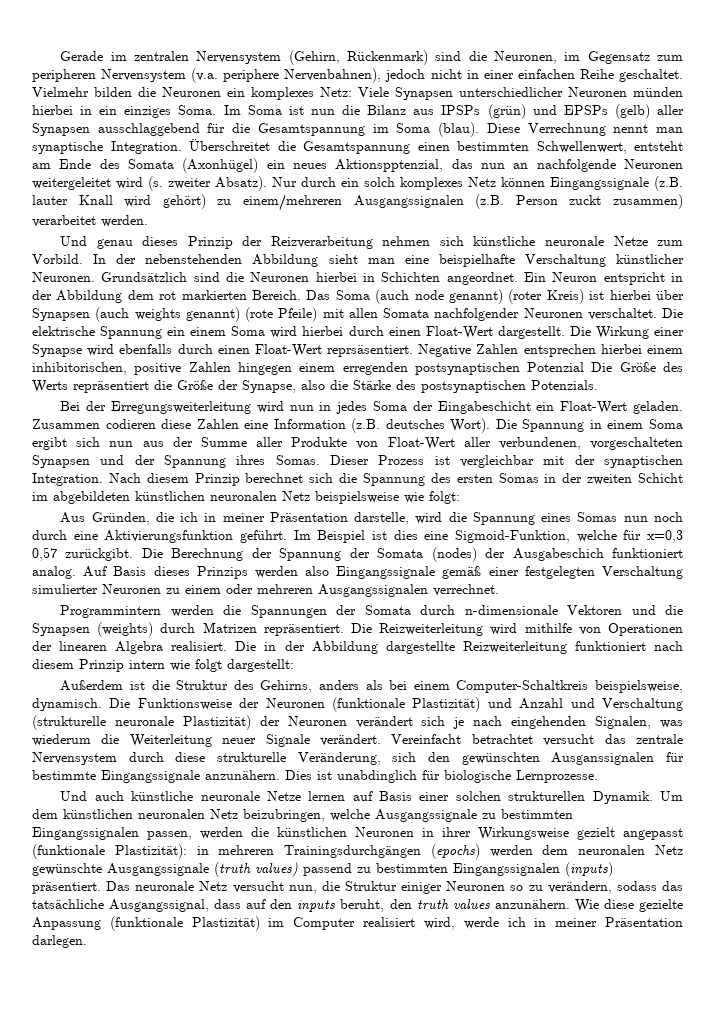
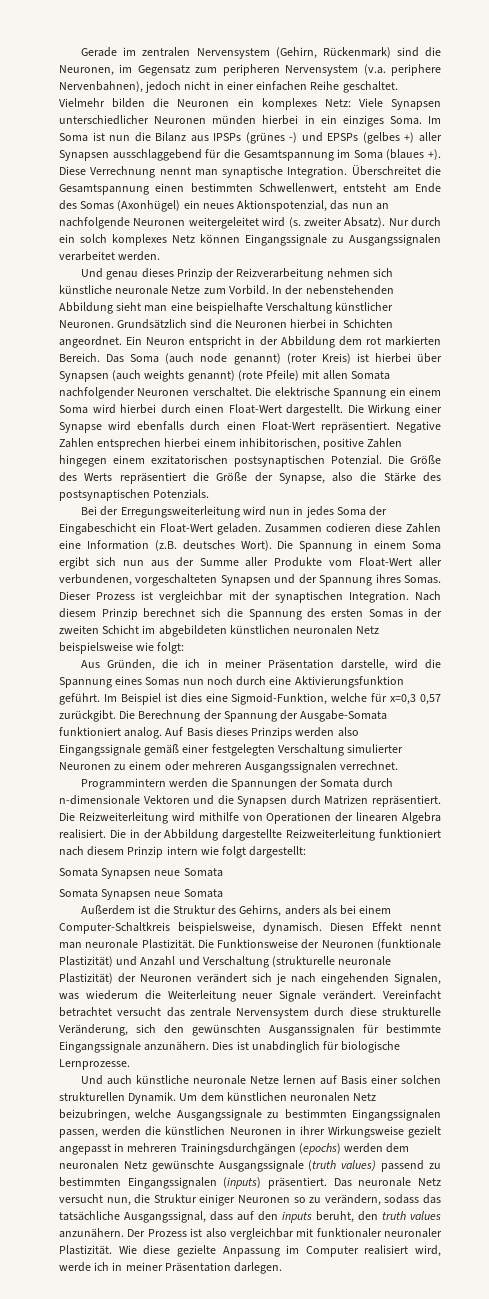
- Im Soma ist nun die Bilanz aus IPSPs (grün) und EPSPs (gelb) aller Synapsen ausschlaggebend für die Gesamtspannung im Soma (blau).
+ Im Soma ist nun die Bilanz aus IPSPs (grünes -) und EPSPs (gelbes +) aller Synapsen ausschlaggebend für die Gesamtspannung im Soma (blaues +).
- Überschreitet die Gesamtspannung einen bestimmten Schwellenwert, entsteht am Ende des Somata (Axonhügel) ein neues Aktionspptenzial, das nun an nachfolgende Neuronen weitergeleitet wird (s. zweiter Absatz).
+ Überschreitet die Gesamtspannung einen bestimmten Schwellenwert, entsteht am Ende des Somas (Axonhügel) ein neues Aktionspotenzial, das nun an nachfolgende Neuronen weitergeleitet wird (s. zweiter Absatz).
- Nur durch ein solch komplexes Netz können Eingangssignale (z.B. lauter Knall wird gehört) zu einem/mehreren Ausgangssignalen (z.B. Person zuckt zusammen) verarbeitet werden.
+ Nur durch ein solch komplexes Netz können Eingangssignale zu Ausgangssignalen verarbeitet werden.
- Die Wirkung einer Synapse wird ebenfalls durch einen Float-Wert reprsäsentiert.
+ Die Wirkung einer Synapse wird ebenfalls durch einen Float-Wert repräsentiert.
- Negative Zahlen entsprechen hierbei einem inhibitorischen, positive Zahlen hingegen einem erregenden postsynaptischen Potenzial Die Größe des Werts repräsentiert die Größe der Synapse, also die Stärke des postsynaptischen Potenzials.
+ Negative Zahlen entsprechen hierbei einem inhibitorischen, positive Zahlen hingegen einem exzitatorischen postsynaptischen Potenzial. Die Größe des Werts repräsentiert die Größe der Synapse, also die Stärke des postsynaptischen Potenzials.
- Die Spannung in einem Soma ergibt sich nun aus der Summe aller Produkte von Float-Wert aller verbundenen, vorgeschalteten Synapsen und der Spannung ihres Somas.
+ Die Spannung in einem Soma ergibt sich nun aus der Summe aller Produkte vom Float-Wert aller verbundenen, vorgeschalteten Synapsen und der Spannung ihres Somas.
- Die Berechnung der Spannung der Somata (nodes) der Ausgabeschich funktioniert analog.
+ Die Berechnung der Spannung der Ausgabe-Somata funktioniert analog.
- Programmintern werden die Spannungen der Somata durch n-dimensionale Vektoren und die Synapsen (weights) durch Matrizen repräsentiert.
+ Programmintern werden die Spannungen der Somata durch n-dimensionale Vektoren und die Synapsen durch Matrizen repräsentiert.
  Die in der Abbildung dargestellte Reizweiterleitung funktioniert nach diesem Prinzip intern wie folgt dargestellt:
+ Somata Synapsen neue Somata
+ Somata Synapsen neue Somata
+ Diesen Effekt nennt man neuronale Plastizität.
- Um dem künstlichen neuronalen Netz beizubringen, welche Ausgangssignale zu bestimmten Eingangssignalen passen, werden die künstlichen Neuronen in ihrer Wirkungsweise gezielt angepasst (funktionale Plastizität): in mehreren Trainingsdurchgängen (epochs) werden dem neuronalen Netz gewünschte Ausgangssignale (truth values) passend zu bestimmten Eingangssignalen (inputs) präsentiert.
+ Um dem künstlichen neuronalen Netz beizubringen, welche Ausgangssignale zu bestimmten Eingangssignalen passen, werden die künstlichen Neuronen in ihrer Wirkungsweise gezielt angepasst in mehreren Trainingsdurchgängen (epochs) werden dem neuronalen Netz gewünschte Ausgangssignale (truth values) passend zu bestimmten Eingangssignalen (inputs) präsentiert.
+ Der Prozess ist also vergleichbar mit funktionaler neuronaler Plastizität.
- Wie diese gezielte Anpassung (funktionale Plastizität) im Computer realisiert wird, werde ich in meiner Präsentation darlegen.
+ Wie diese gezielte Anpassung im Computer realisiert wird, werde ich in meiner Präsentation darlegen.

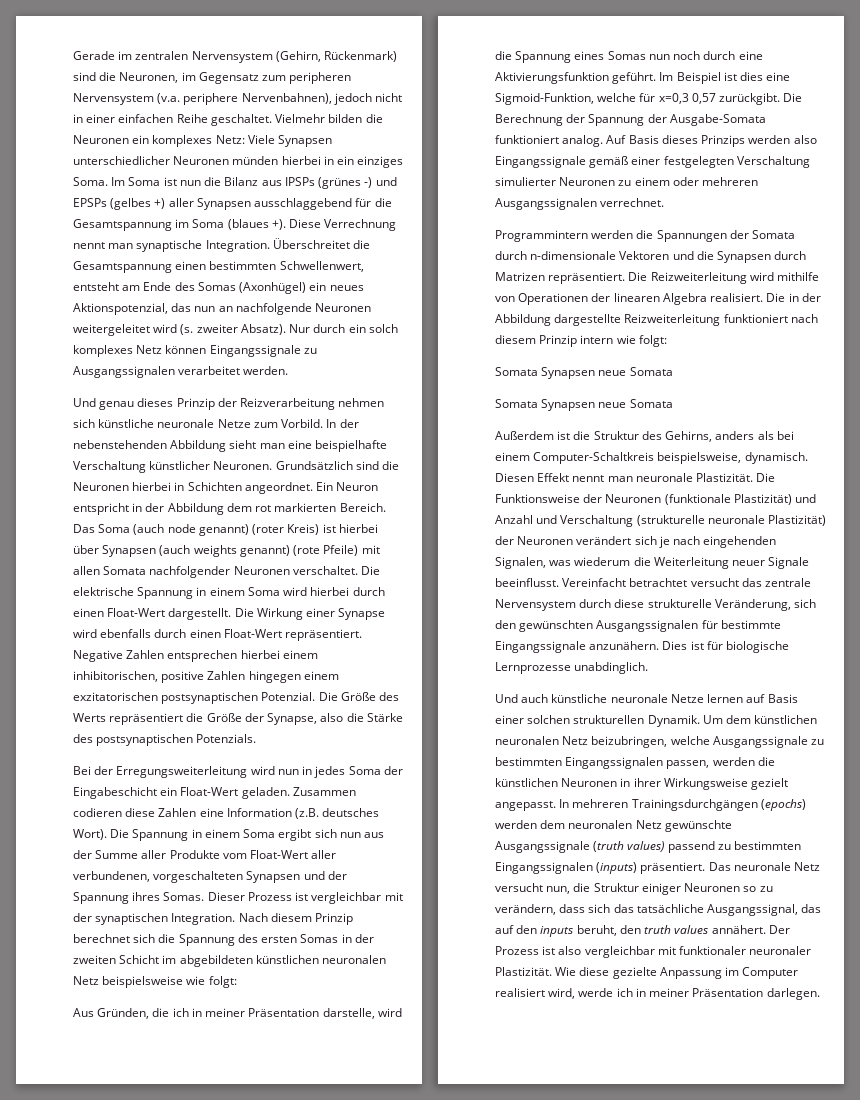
- Die elektrische Spannung ein einem Soma wird hierbei durch einen Float-Wert dargestellt.
+ Die elektrische Spannung in einem Soma wird hierbei durch einen Float-Wert dargestellt.
- Die in der Abbildung dargestellte Reizweiterleitung funktioniert nach diesem Prinzip intern wie folgt dargestellt:
+ Die in der Abbildung dargestellte Reizweiterleitung funktioniert nach diesem Prinzip intern wie folgt:
- Die Funktionsweise der Neuronen (funktionale Plastizität) und Anzahl und Verschaltung (strukturelle neuronale Plastizität) der Neuronen verändert sich je nach eingehenden Signalen, was wiederum die Weiterleitung neuer Signale verändert.
+ Die Funktionsweise der Neuronen (funktionale Plastizität) und Anzahl und Verschaltung (strukturelle neuronale Plastizität) der Neuronen verändert sich je nach eingehenden Signalen, was wiederum die Weiterleitung neuer Signale beeinflusst.
- Vereinfacht betrachtet versucht das zentrale Nervensystem durch diese strukturelle Veränderung, sich den gewünschten Ausganssignalen für bestimmte Eingangssignale anzunähern.
+ Vereinfacht betrachtet versucht das zentrale Nervensystem durch diese strukturelle Veränderung, sich den gewünschten Ausgangssignalen für bestimmte Eingangssignale anzunähern.
- Dies ist unabdinglich für biologische Lernprozesse.
+ Dies ist für biologische Lernprozesse unabdinglich.
- Um dem künstlichen neuronalen Netz beizubringen, welche Ausgangssignale zu bestimmten Eingangssignalen passen, werden die künstlichen Neuronen in ihrer Wirkungsweise gezielt angepasst in mehreren Trainingsdurchgängen (epochs) werden dem neuronalen Netz gewünschte Ausgangssignale (truth values) passend zu bestimmten Eingangssignalen (inputs) präsentiert.
+ Um dem künstlichen neuronalen Netz beizubringen, welche Ausgangssignale zu bestimmten Eingangssignalen passen, werden die künstlichen Neuronen in ihrer Wirkungsweise gezielt angepasst. In mehreren Trainingsdurchgängen (epochs) werden dem neuronalen Netz gewünschte Ausgangssignale (truth values) passend zu bestimmten Eingangssignalen (inputs) präsentiert.
- Das neuronale Netz versucht nun, die Struktur einiger Neuronen so zu verändern, sodass das tatsächliche Ausgangssignal, dass auf den inputs beruht, den truth values anzunähern.
+ Das neuronale Netz versucht nun, die Struktur einiger Neuronen so zu verändern, dass sich das tatsächliche Ausgangssignal, das auf den inputs beruht, den truth values annähert.

